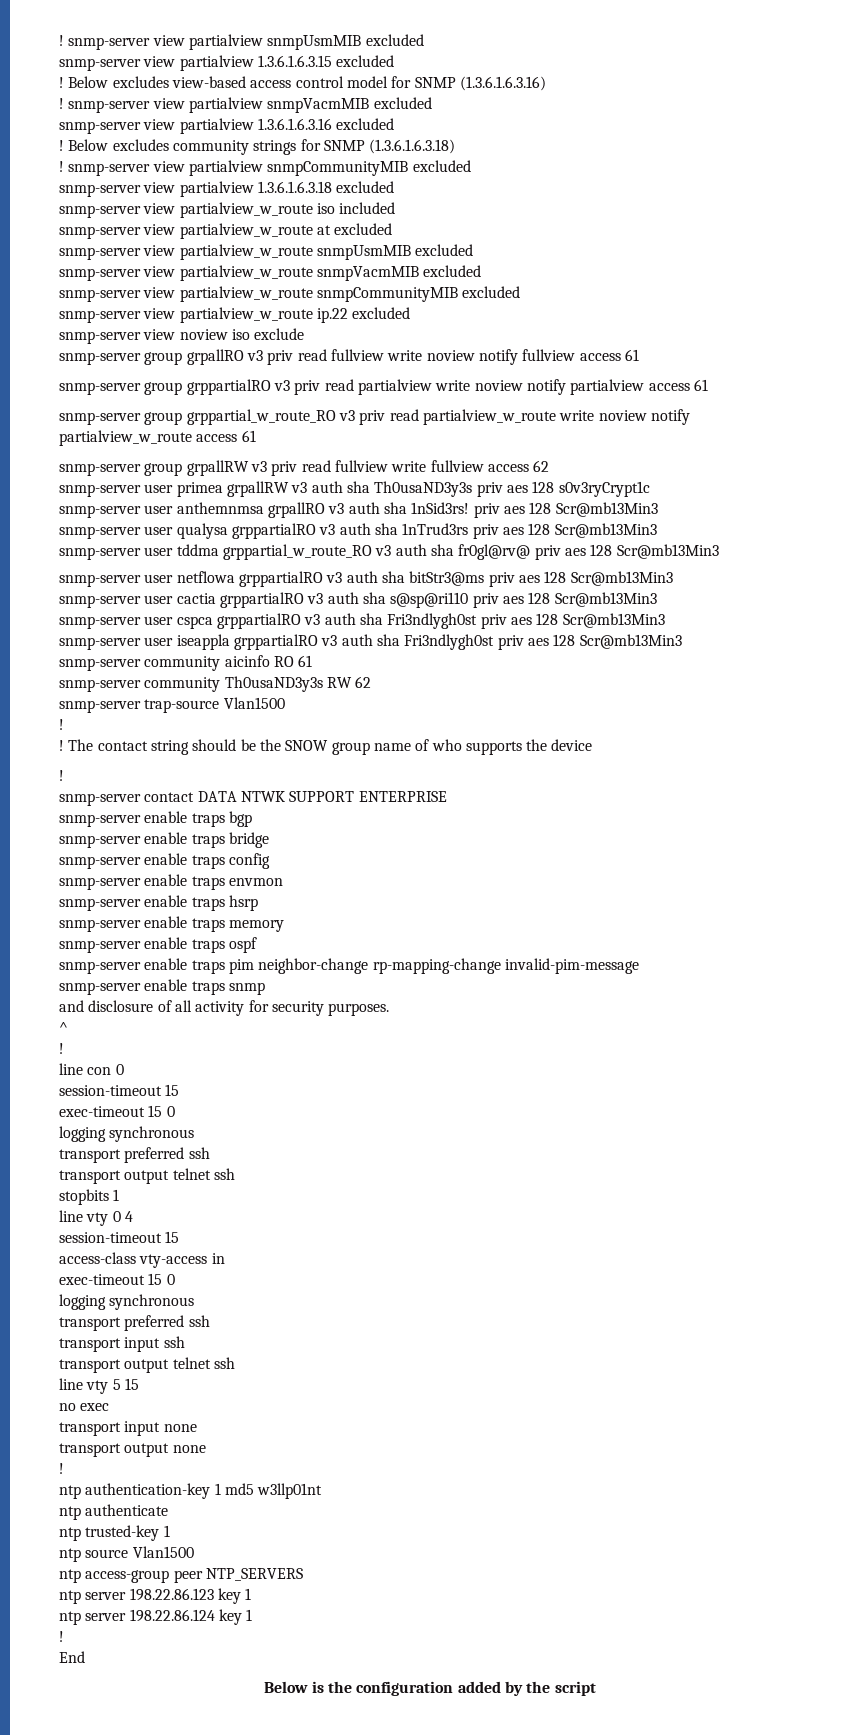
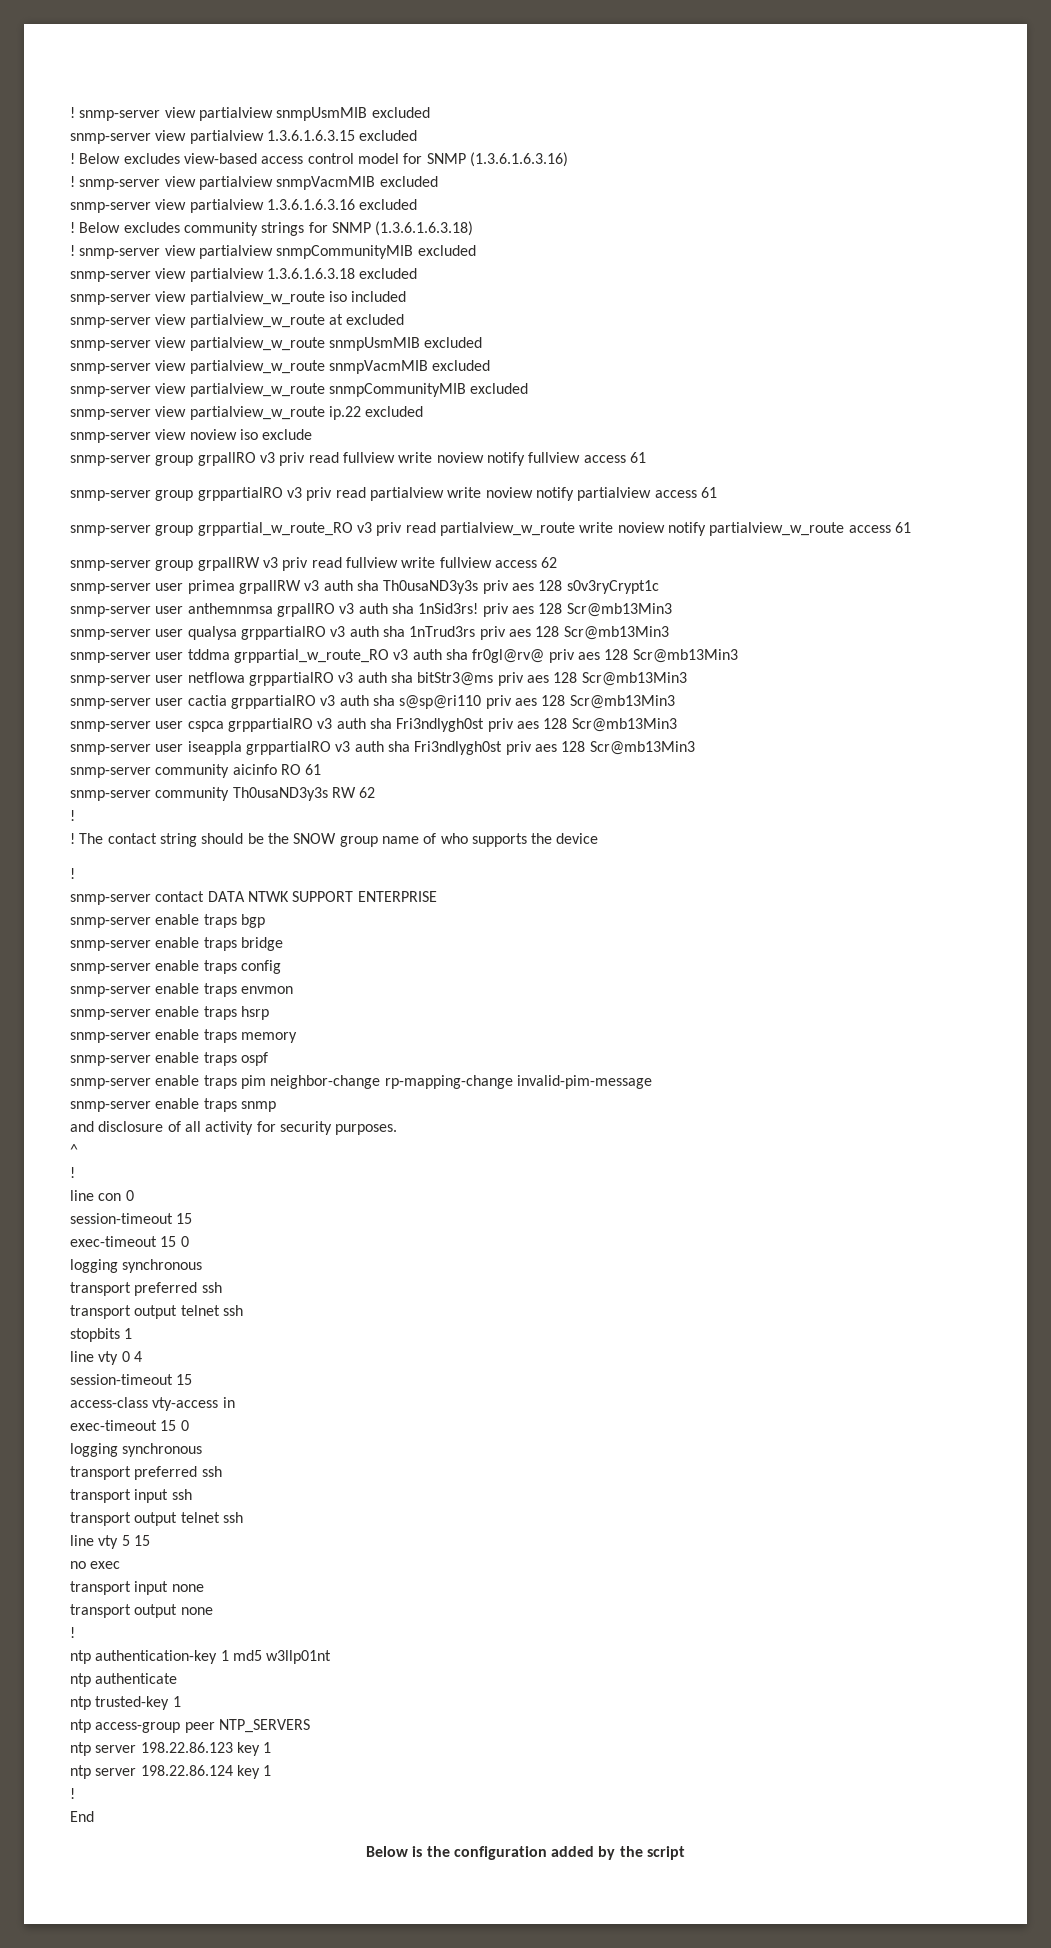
- snmp-server trap-source Vlan1500
- ntp source Vlan1500

